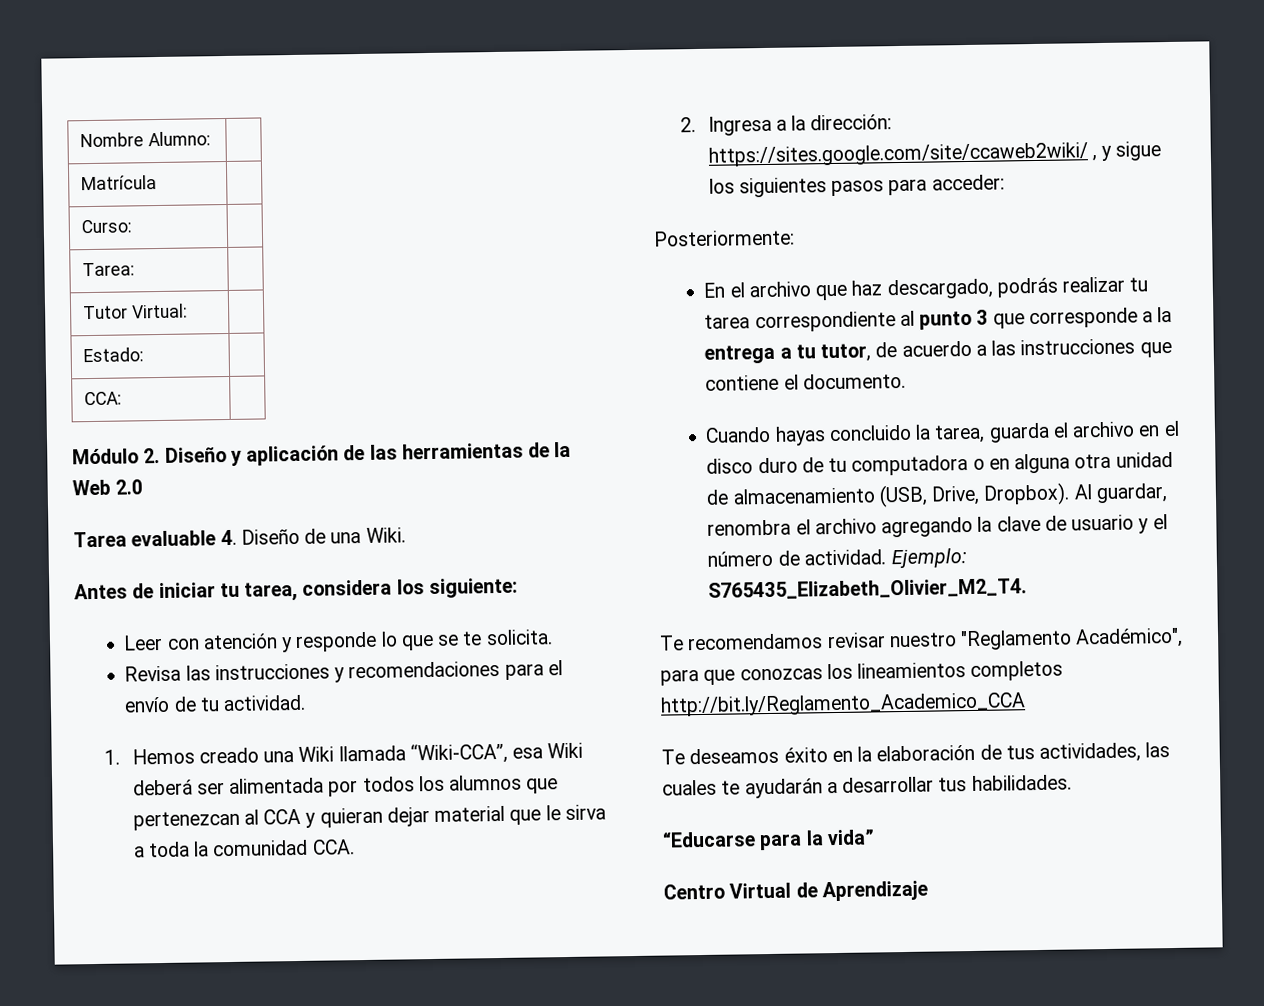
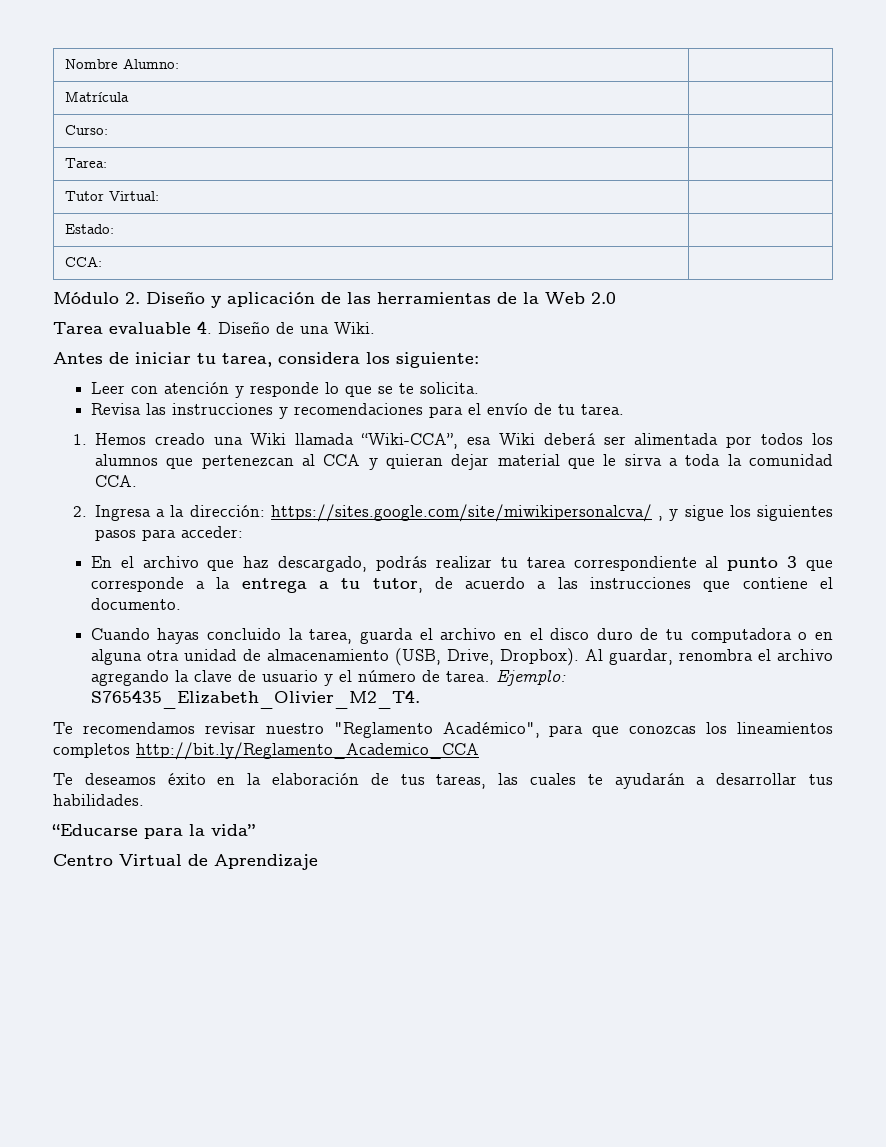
- Revisa las instrucciones y recomendaciones para el envío de tu actividad.
+ Revisa las instrucciones y recomendaciones para el envío de tu tarea.
- 2. Ingresa a la dirección: https://sites.google.com/site/ccaweb2wiki/ , y sigue los siguientes pasos para acceder:
+ 2. Ingresa a la dirección: https://sites.google.com/site/miwikipersonalcva/ , y sigue los siguientes pasos para acceder:
- Posteriormente:
- Al guardar, renombra el archivo agregando la clave de usuario y el número de actividad.
+ Al guardar, renombra el archivo agregando la clave de usuario y el número de tarea.
- Te deseamos éxito en la elaboración de tus actividades, las cuales te ayudarán a desarrollar tus habilidades.
+ Te deseamos éxito en la elaboración de tus tareas, las cuales te ayudarán a desarrollar tus habilidades.

